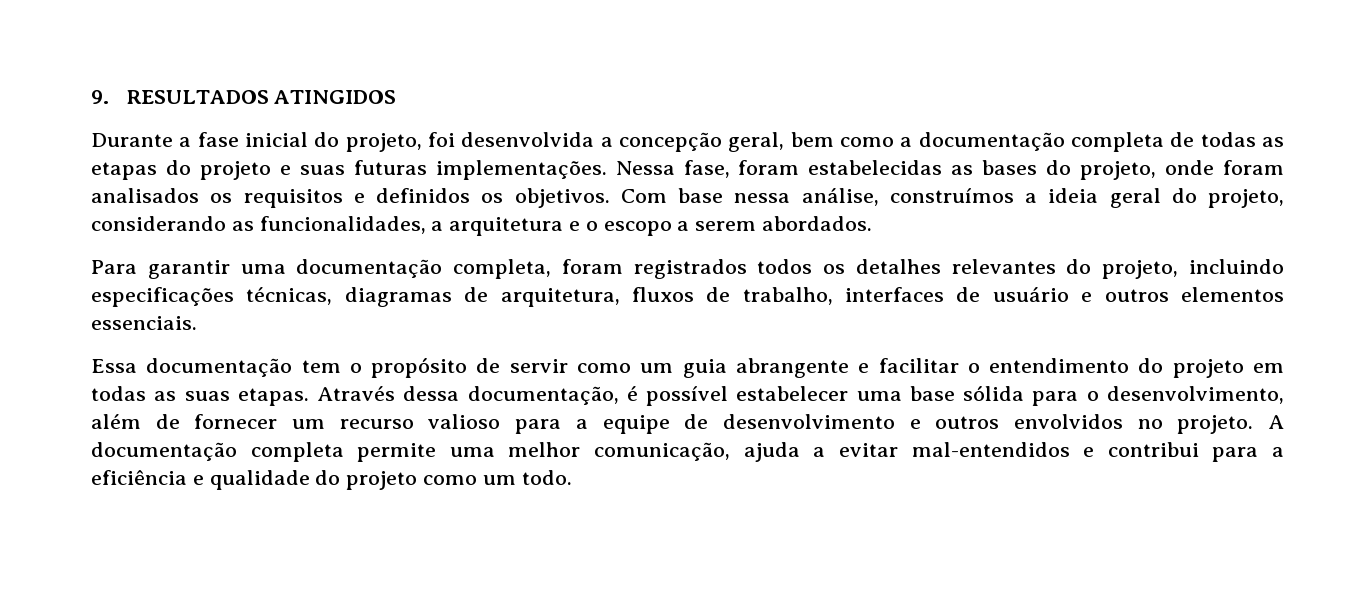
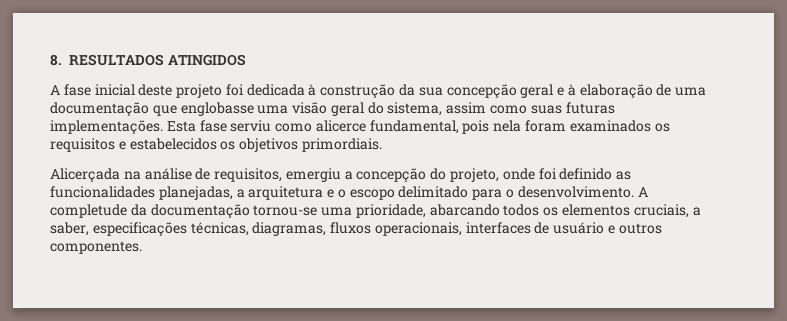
- 9. RESULTADOS ATINGIDOS
+ 8. RESULTADOS ATINGIDOS
- Durante a fase inicial do projeto, foi desenvolvida a concepção geral, bem como a documentação completa de todas as etapas do projeto e suas futuras implementações. Nessa fase, foram estabelecidas as bases do projeto, onde foram analisados os requisitos e definidos os objetivos. Com base nessa análise, construímos a ideia geral do projeto, considerando as funcionalidades, a arquitetura e o escopo a serem abordados.
- Para garantir uma documentação completa, foram registrados todos os detalhes relevantes do projeto, incluindo especificações técnicas, diagramas de arquitetura, fluxos de trabalho, interfaces de usuário e outros elementos essenciais.
- Essa documentação tem o propósito de servir como um guia abrangente e facilitar o entendimento do projeto em todas as suas etapas. Através dessa documentação, é possível estabelecer uma base sólida para o desenvolvimento, além de fornecer um recurso valioso para a equipe de desenvolvimento e outros envolvidos no projeto. A documentação completa permite uma melhor comunicação, ajuda a evitar mal-entendidos e contribui para a eficiência e qualidade do projeto como um todo.
+ A fase inicial deste projeto foi dedicada à construção da sua concepção geral e à elaboração de uma documentação que englobasse uma visão geral do sistema, assim como suas futuras implementações. Esta fase serviu como alicerce fundamental, pois nela foram examinados os requisitos e estabelecidos os objetivos primordiais.
+ Alicerçada na análise de requisitos, emergiu a concepção do projeto, onde foi definido as funcionalidades planejadas, a arquitetura e o escopo delimitado para o desenvolvimento. A completude da documentação tornou-se uma prioridade, abarcando todos os elementos cruciais, a saber, especificações técnicas, diagramas, fluxos operacionais, interfaces de usuário e outros componentes.

